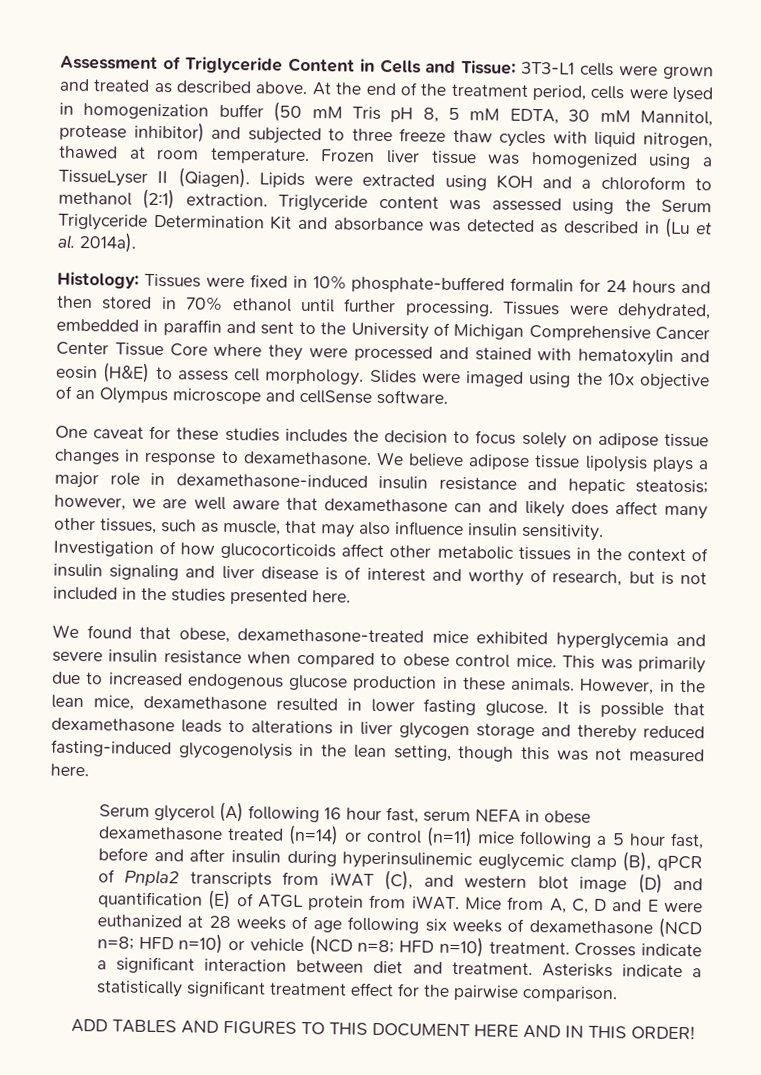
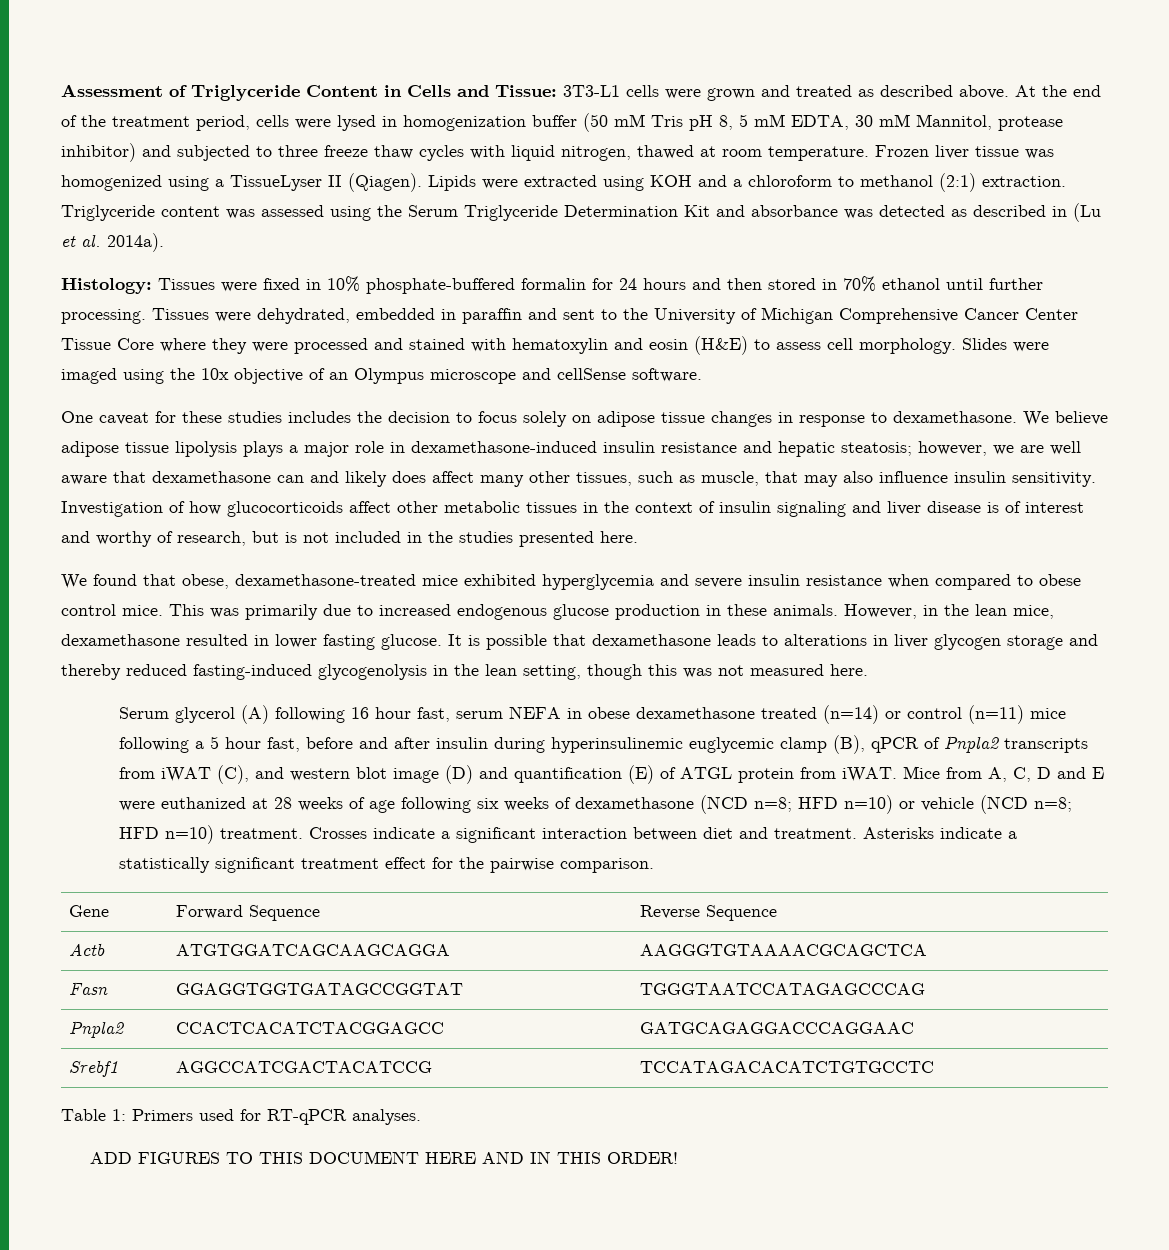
+ Gene | Forward Sequence | Reverse Sequence
+ Actb | ATGTGGATCAGCAAGCAGGA | AAGGGTGTAAAACGCAGCTCA
+ Fasn | GGAGGTGGTGATAGCCGGTAT | TGGGTAATCCATAGAGCCCAG
+ Pnpla2 | CCACTCACATCTACGGAGCC | GATGCAGAGGACCCAGGAAC
+ Srebf1 | AGGCCATCGACTACATCCG | TCCATAGACACATCTGTGCCTC
+ Table 1: Primers used for RT-qPCR analyses.
- ADD TABLES AND FIGURES TO THIS DOCUMENT HERE AND IN THIS ORDER!
+ ADD FIGURES TO THIS DOCUMENT HERE AND IN THIS ORDER!

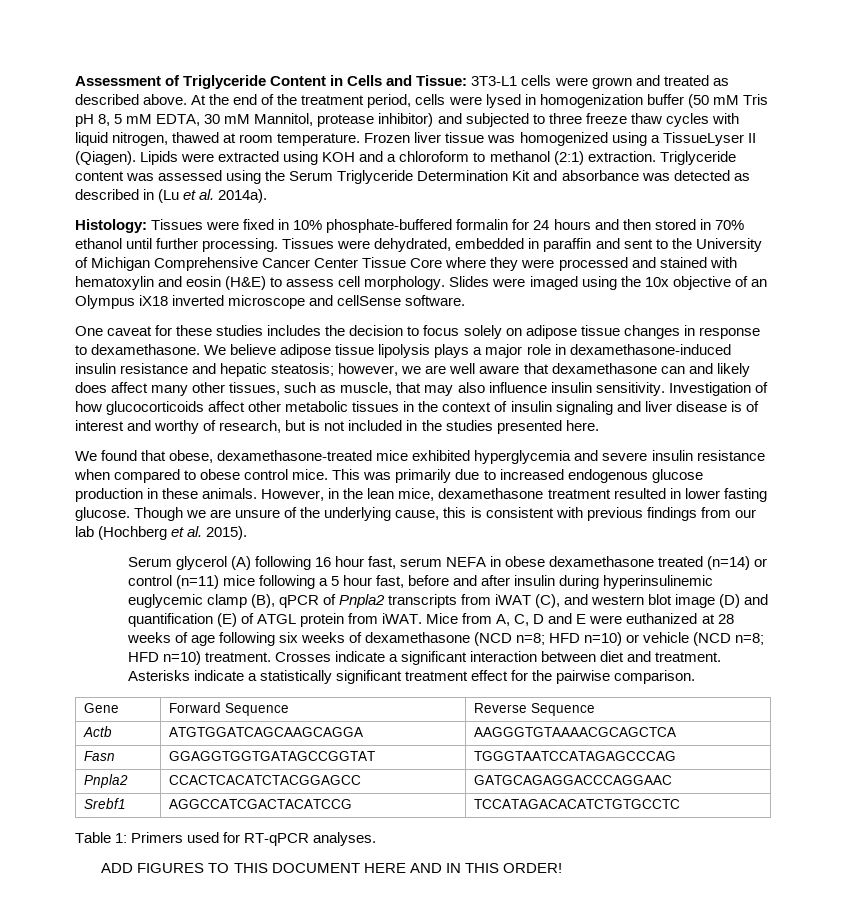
- Slides were imaged using the 10x objective of an Olympus microscope and cellSense software.
+ Slides were imaged using the 10x objective of an Olympus iX18 inverted microscope and cellSense software.
- However, in the lean mice, dexamethasone resulted in lower fasting glucose.
+ However, in the lean mice, dexamethasone treatment resulted in lower fasting glucose.
- It is possible that dexamethasone leads to alterations in liver glycogen storage and thereby reduced fasting-induced glycogenolysis in the lean setting, though this was not measured here.
+ Though we are unsure of the underlying cause, this is consistent with previous findings from our lab (Hochberg et al. 2015).

